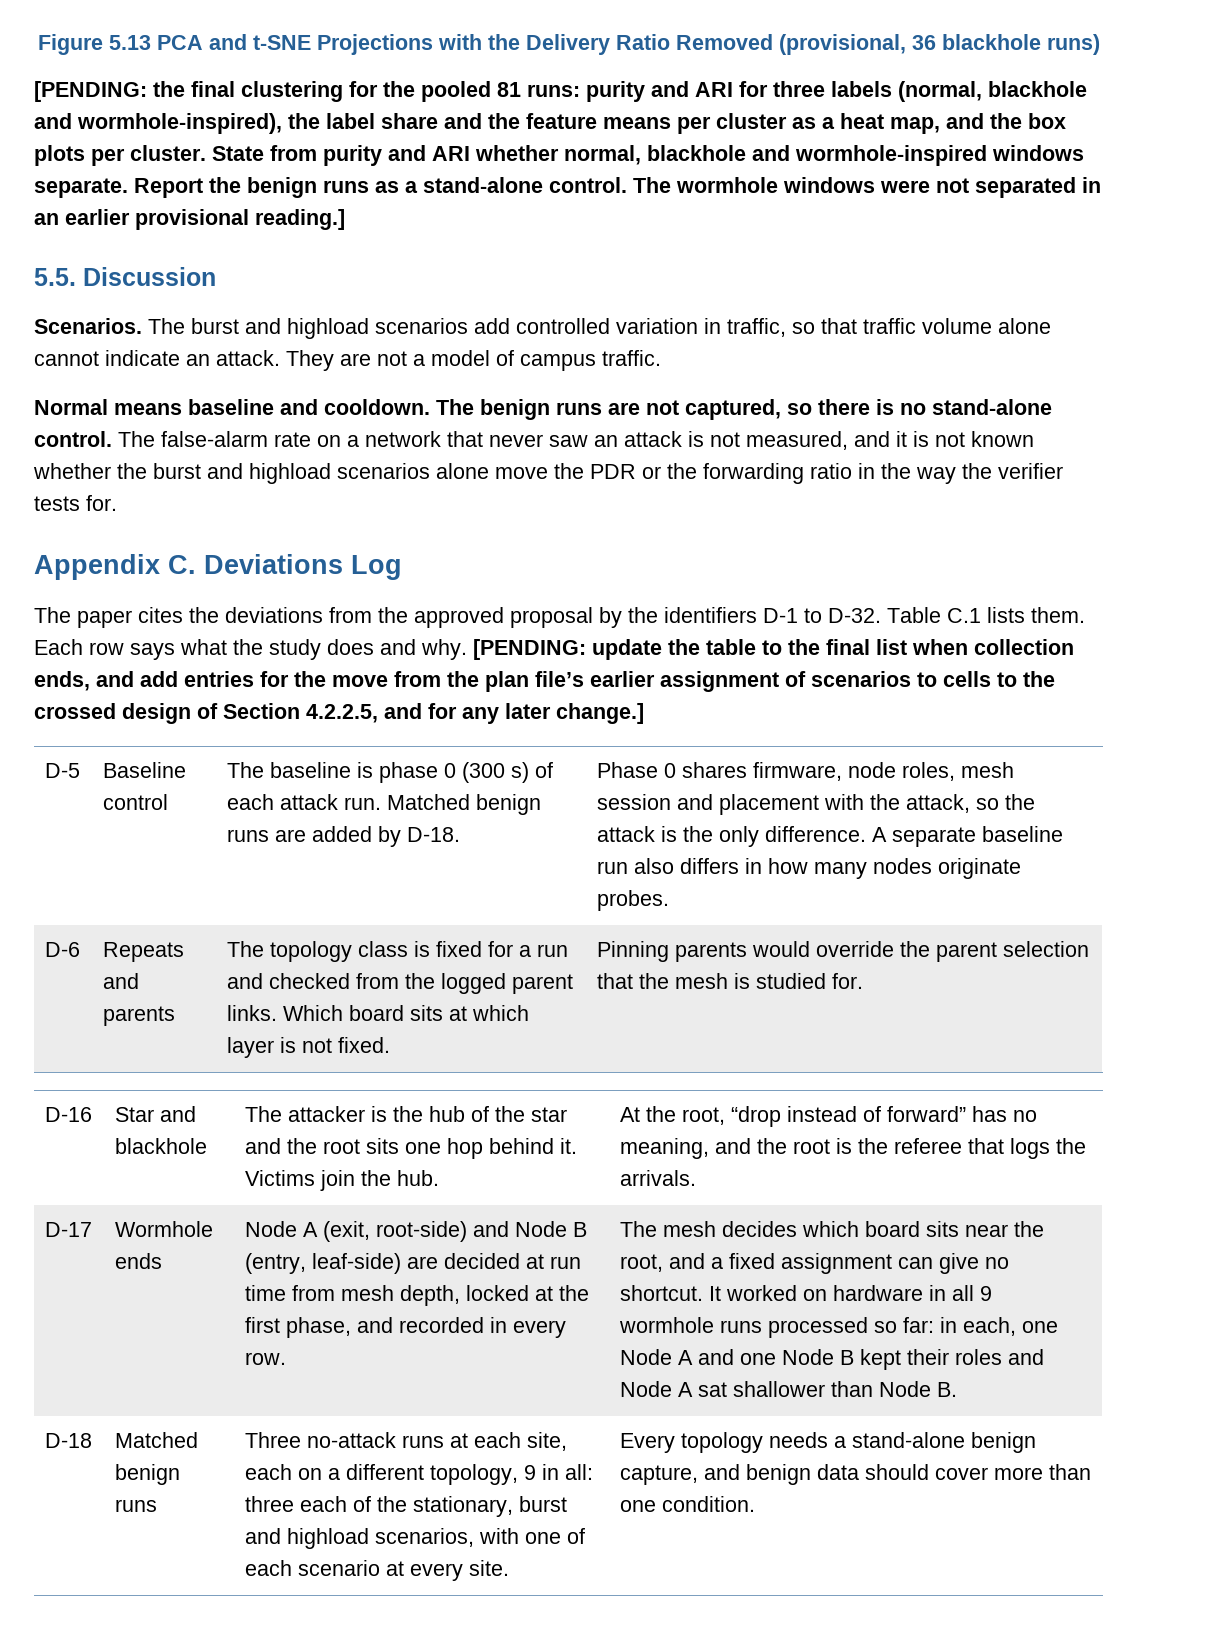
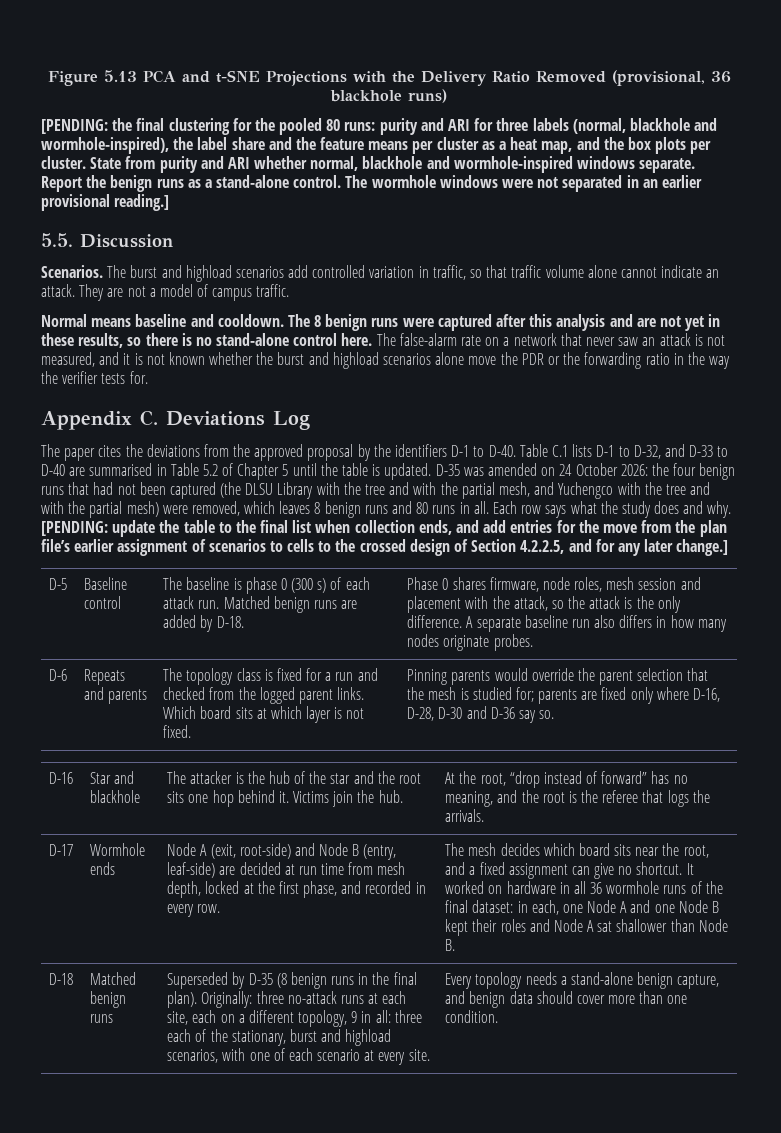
- [PENDING: the final clustering for the pooled 81 runs: purity and ARI for three labels (normal, blackhole and wormhole-inspired), the label share and the feature means per cluster as a heat map, and the box plots per cluster.
+ [PENDING: the final clustering for the pooled 80 runs: purity and ARI for three labels (normal, blackhole and wormhole-inspired), the label share and the feature means per cluster as a heat map, and the box plots per cluster.
- The benign runs are not captured, so there is no stand-alone control.
+ The 8 benign runs were captured after this analysis and are not yet in these results, so there is no stand-alone control here.
- The paper cites the deviations from the approved proposal by the identifiers D-1 to D-32.
+ The paper cites the deviations from the approved proposal by the identifiers D-1 to D-40.
- Table C.1 lists them.
+ Table C.1 lists D-1 to D-32, and D-33 to D-40 are summarised in Table 5.2 of Chapter 5 until the table is updated. D-35 was amended on 24 October 2026: the four benign runs that had not been captured (the DLSU Library with the tree and with the partial mesh, and Yuchengco with the tree and with the partial mesh) were removed, which leaves 8 benign runs and 80 runs in all.
- Pinning parents would override the parent selection that the mesh is studied for.
+ Pinning parents would override the parent selection that the mesh is studied for; parents are fixed only where D-16, D-28, D-30 and D-36 say so.
- It worked on hardware in all 9 wormhole runs processed so far: in each, one Node A and one Node B kept their roles and Node A sat shallower than Node B.
+ It worked on hardware in all 36 wormhole runs of the final dataset: in each, one Node A and one Node B kept their roles and Node A sat shallower than Node B.
- Three no-attack runs at each site, each on a different topology, 9 in all: three each of the stationary, burst and highload scenarios, with one of each scenario at every site.
+ Superseded by D-35 (8 benign runs in the final plan). Originally: three no-attack runs at each site, each on a different topology, 9 in all: three each of the stationary, burst and highload scenarios, with one of each scenario at every site.

